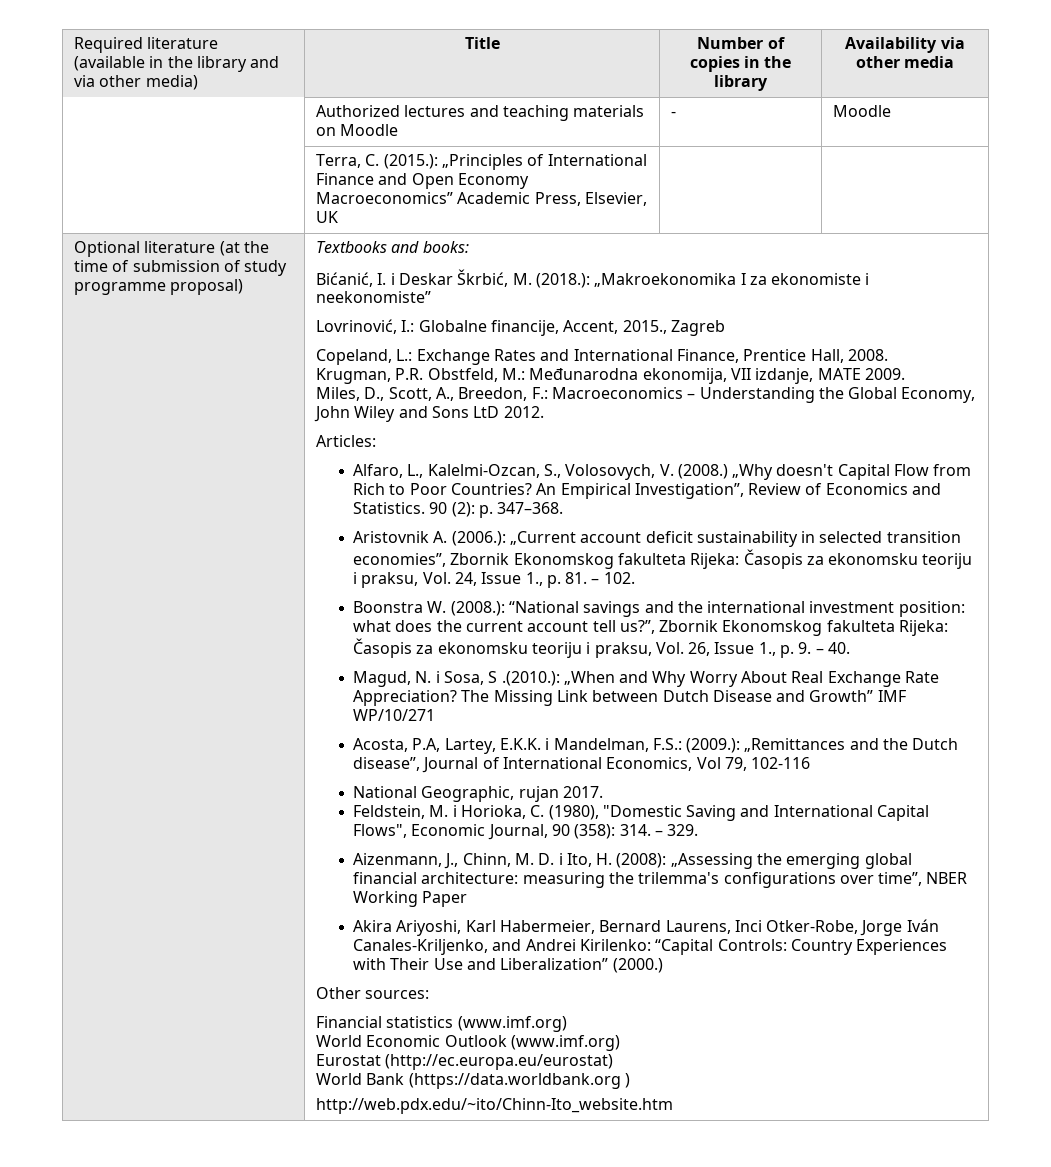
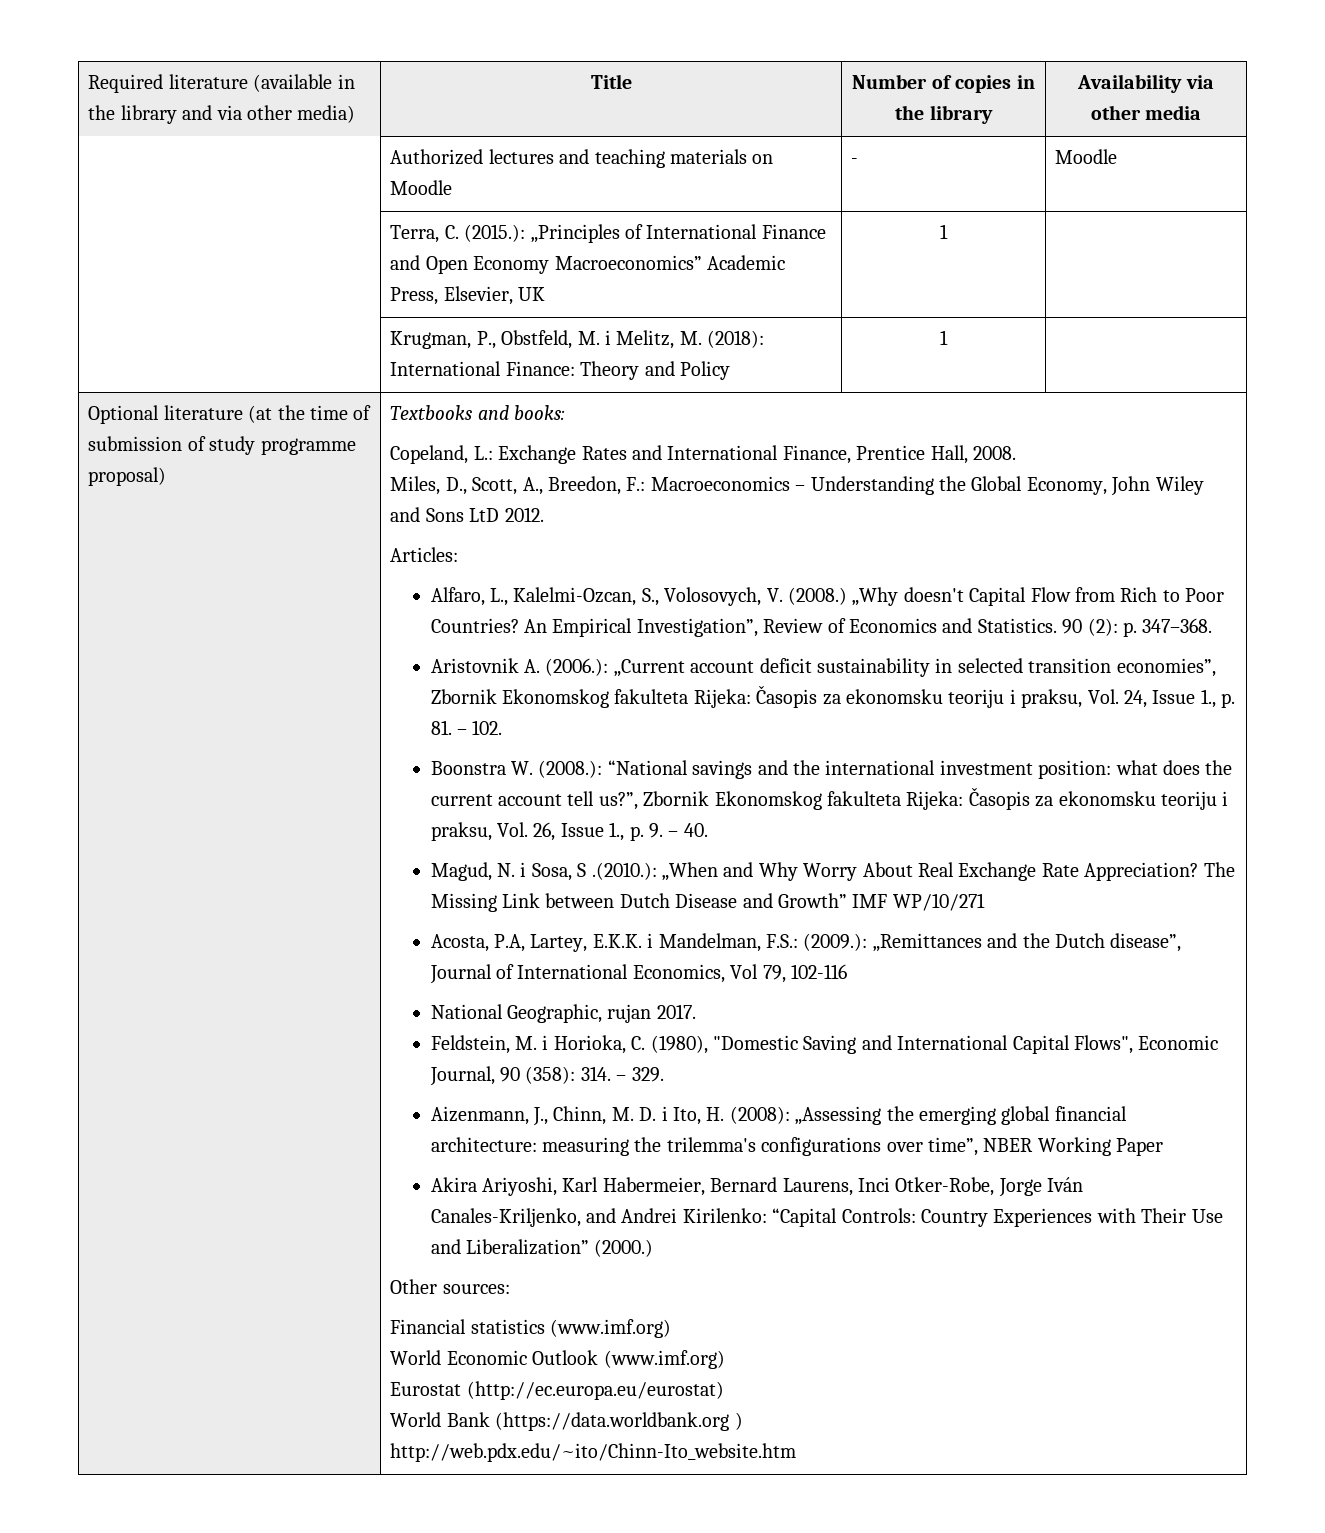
- | Terra, C. (2015.): „Principles of International Finance and Open Economy Macroeconomics” Academic Press, Elsevier, UK | |
+ | Terra, C. (2015.): „Principles of International Finance and Open Economy Macroeconomics” Academic Press, Elsevier, UK | 1 |
+ | Krugman, P., Obstfeld, M. i Melitz, M. (2018): International Finance: Theory and Policy | 1 |
- Bićanić, I. i Deskar Škrbić, M. (2018.): „Makroekonomika I za ekonomiste i neekonomiste”
- Lovrinović, I.: Globalne financije, Accent, 2015., Zagreb
- Krugman, P.R. Obstfeld, M.: Međunarodna ekonomija, VII izdanje, MATE 2009.

